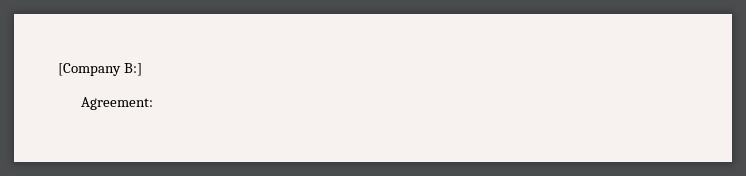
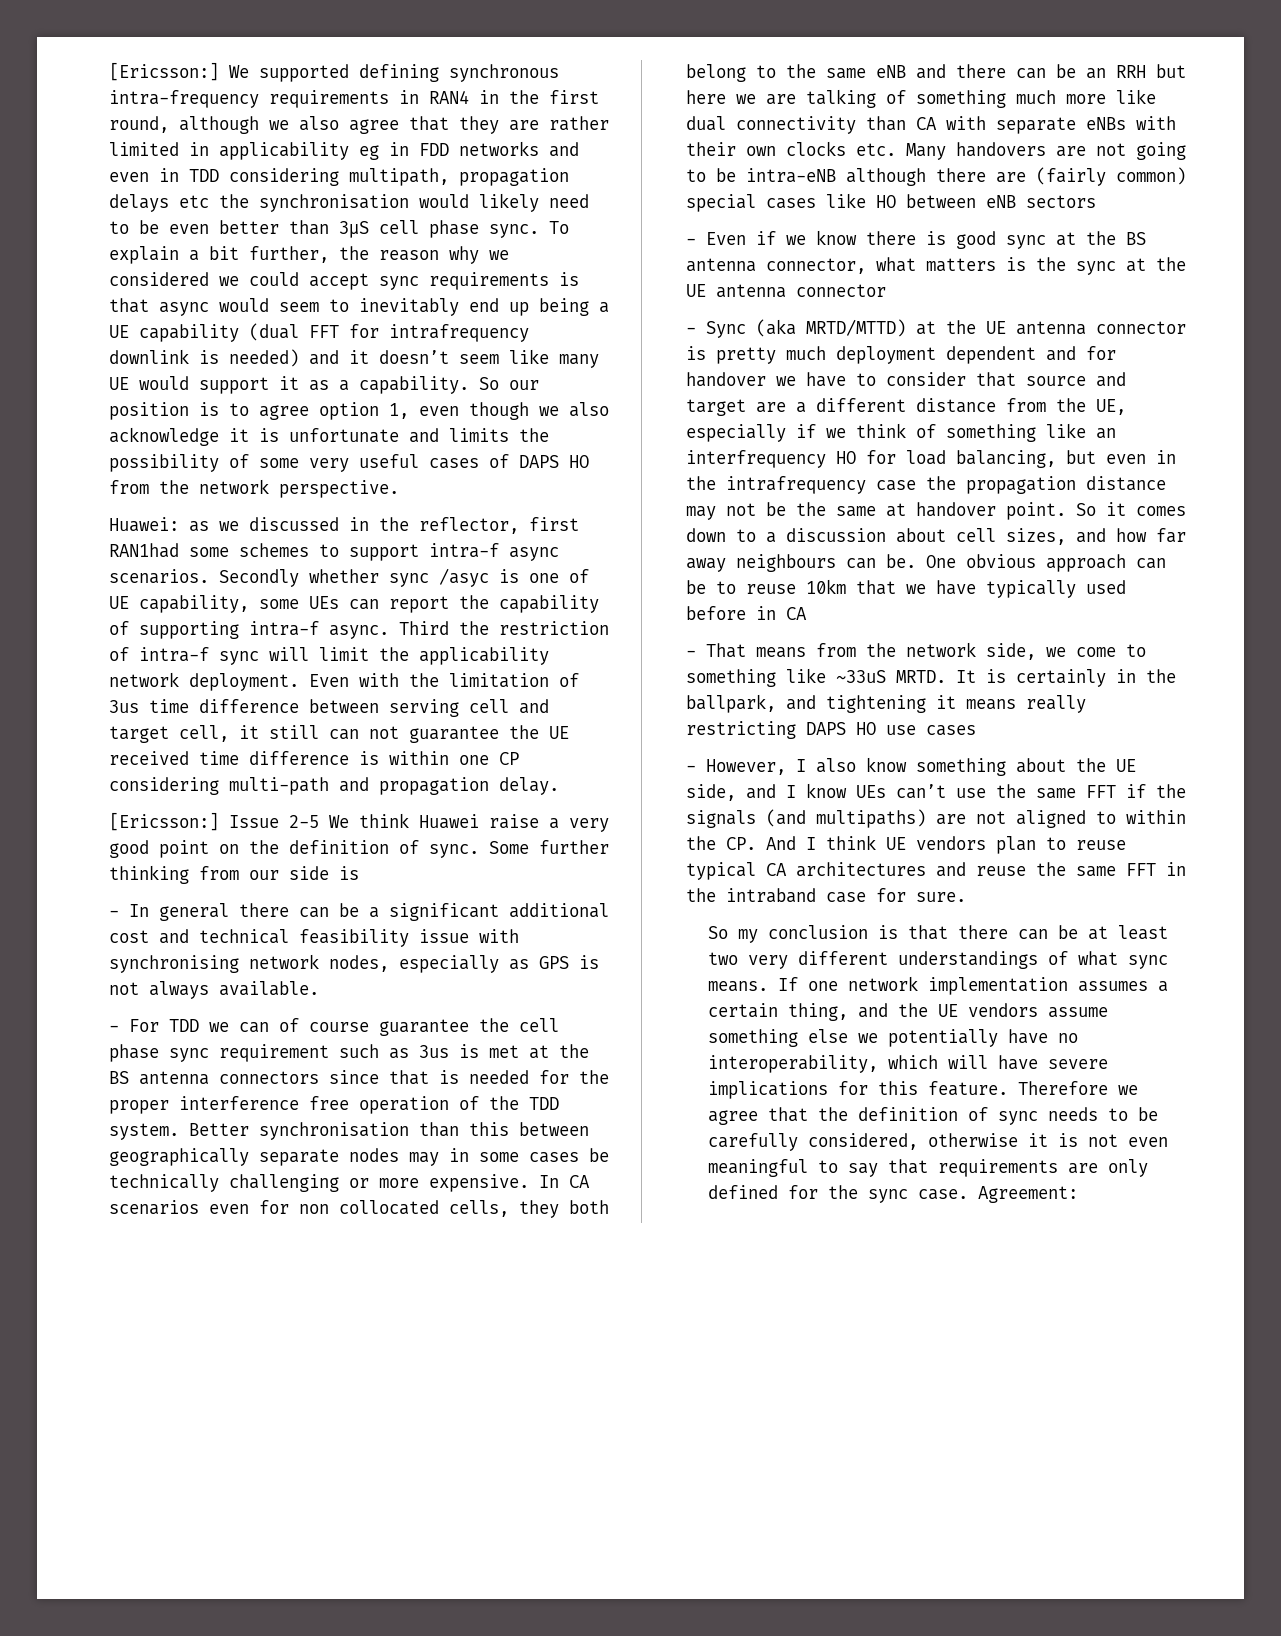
- [Company B:]
- Agreement:
+ [Ericsson:] We supported defining synchronous intra-frequency requirements in RAN4 in the first round, although we also agree that they are rather limited in applicability eg in FDD networks and even in TDD considering multipath, propagation delays etc the synchronisation would likely need to be even better than 3µS cell phase sync. To explain a bit further, the reason why we considered we could accept sync requirements is that async would seem to inevitably end up being a UE capability (dual FFT for intrafrequency downlink is needed) and it doesn’t seem like many UE would support it as a capability. So our position is to agree option 1, even though we also acknowledge it is unfortunate and limits the possibility of some very useful cases of DAPS HO from the network perspective.
+ Huawei: as we discussed in the reflector, first RAN1had some schemes to support intra-f async scenarios. Secondly whether sync /asyc is one of UE capability, some UEs can report the capability of supporting intra-f async. Third the restriction of intra-f sync will limit the applicability network deployment. Even with the limitation of 3us time difference between serving cell and target cell, it still can not guarantee the UE received time difference is within one CP considering multi-path and propagation delay.
+ [Ericsson:] Issue 2-5 We think Huawei raise a very good point on the definition of sync. Some further thinking from our side is
+ - In general there can be a significant additional cost and technical feasibility issue with synchronising network nodes, especially as GPS is not always available.
+ - For TDD we can of course guarantee the cell phase sync requirement such as 3us is met at the BS antenna connectors since that is needed for the proper interference free operation of the TDD system. Better synchronisation than this between geographically separate nodes may in some cases be technically challenging or more expensive. In CA scenarios even for non collocated cells, they both belong to the same eNB and there can be an RRH but here we are talking of something much more like dual connectivity than CA with separate eNBs with their own clocks etc. Many handovers are not going to be intra-eNB although there are (fairly common) special cases like HO between eNB sectors
+ - Even if we know there is good sync at the BS antenna connector, what matters is the sync at the UE antenna connector
+ - Sync (aka MRTD/MTTD) at the UE antenna connector is pretty much deployment dependent and for handover we have to consider that source and target are a different distance from the UE, especially if we think of something like an interfrequency HO for load balancing, but even in the intrafrequency case the propagation distance may not be the same at handover point. So it comes down to a discussion about cell sizes, and how far away neighbours can be. One obvious approach can be to reuse 10km that we have typically used before in CA
+ - That means from the network side, we come to something like ~33uS MRTD. It is certainly in the ballpark, and tightening it means really restricting DAPS HO use cases
+ - However, I also know something about the UE side, and I know UEs can’t use the same FFT if the signals (and multipaths) are not aligned to within the CP. And I think UE vendors plan to reuse typical CA architectures and reuse the same FFT in the intraband case for sure.
+ So my conclusion is that there can be at least two very different understandings of what sync means. If one network implementation assumes a certain thing, and the UE vendors assume something else we potentially have no interoperability, which will have severe implications for this feature. Therefore we agree that the definition of sync needs to be carefully considered, otherwise it is not even meaningful to say that requirements are only defined for the sync case. Agreement:

